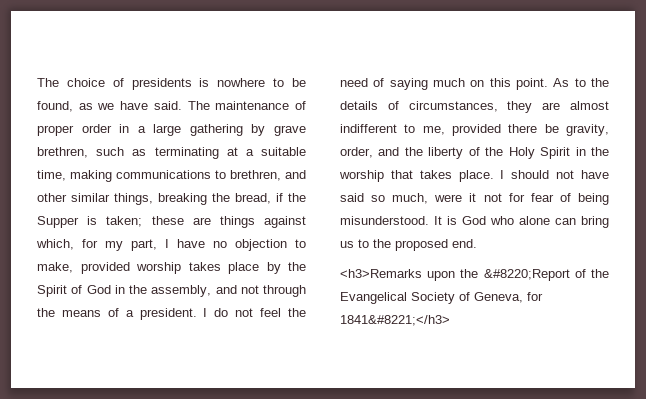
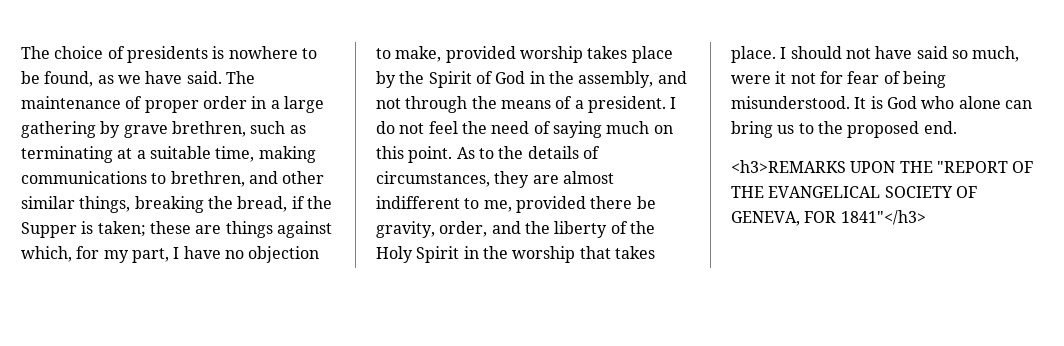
- <h3>Remarks upon the &#8220;Report of the Evangelical Society of Geneva, for 1841&#8221;</h3>
+ <h3>REMARKS UPON THE "REPORT OF THE EVANGELICAL SOCIETY OF GENEVA, FOR 1841"</h3>

